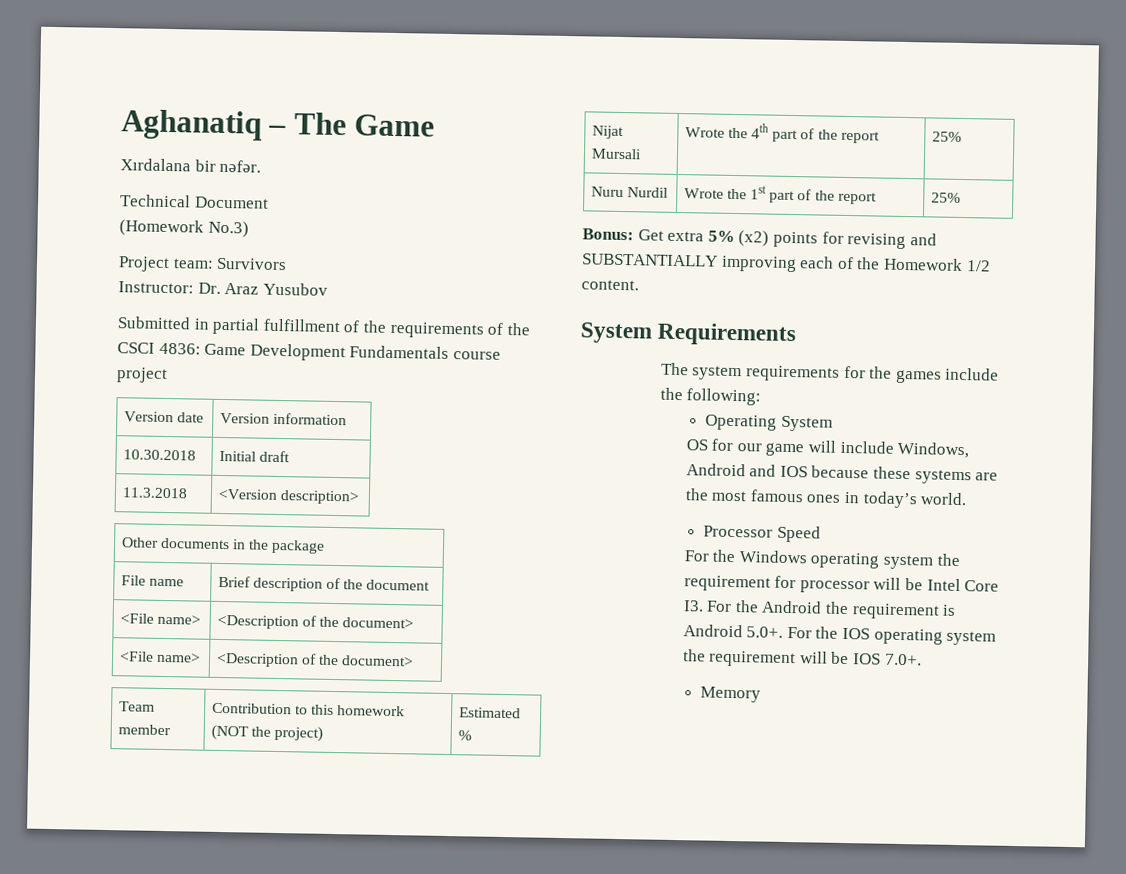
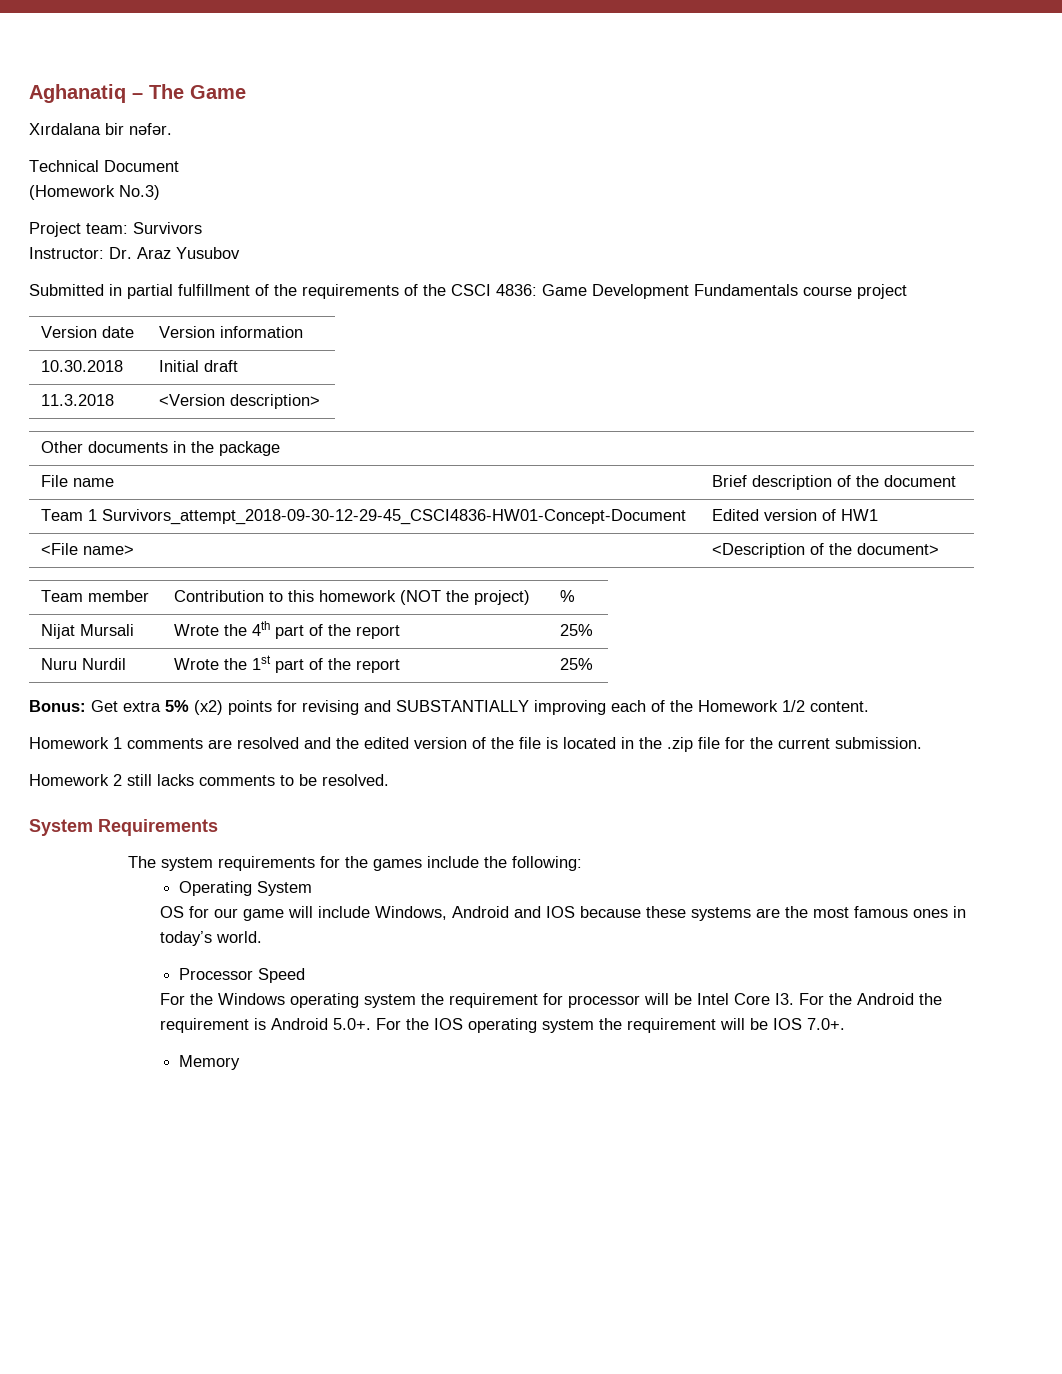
  File name | Brief description of the document
- <File name> | <Description of the document>
+ Team 1 Survivors_attempt_2018-09-30-12-29-45_CSCI4836-HW01-Concept-Document | Edited version of HW1
- Team member | Contribution to this homework (NOT the project) | Estimated %
+ Team member | Contribution to this homework (NOT the project) | %
+ Homework 1 comments are resolved and the edited version of the file is located in the .zip file for the current submission.
+ Homework 2 still lacks comments to be resolved.

